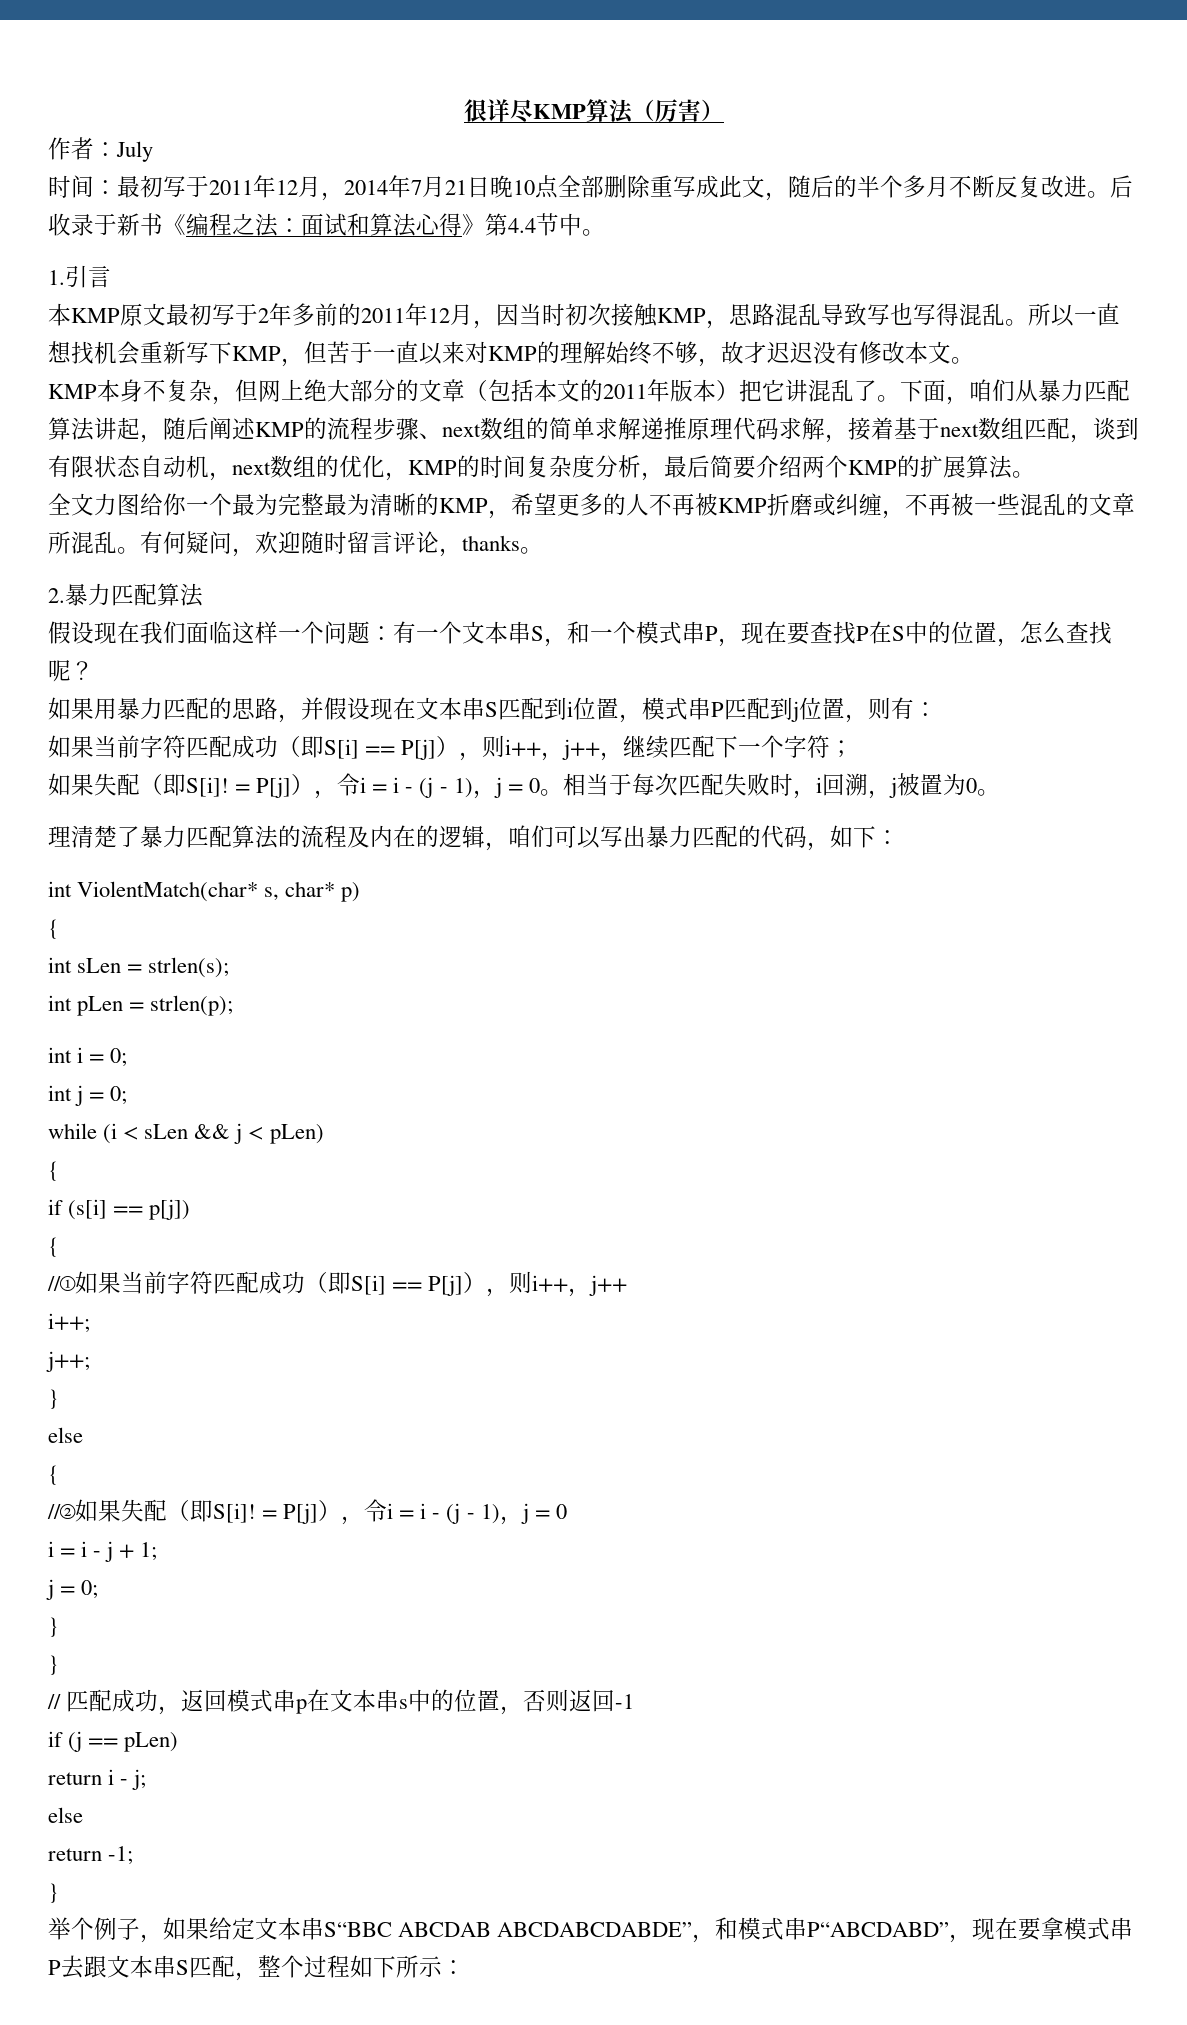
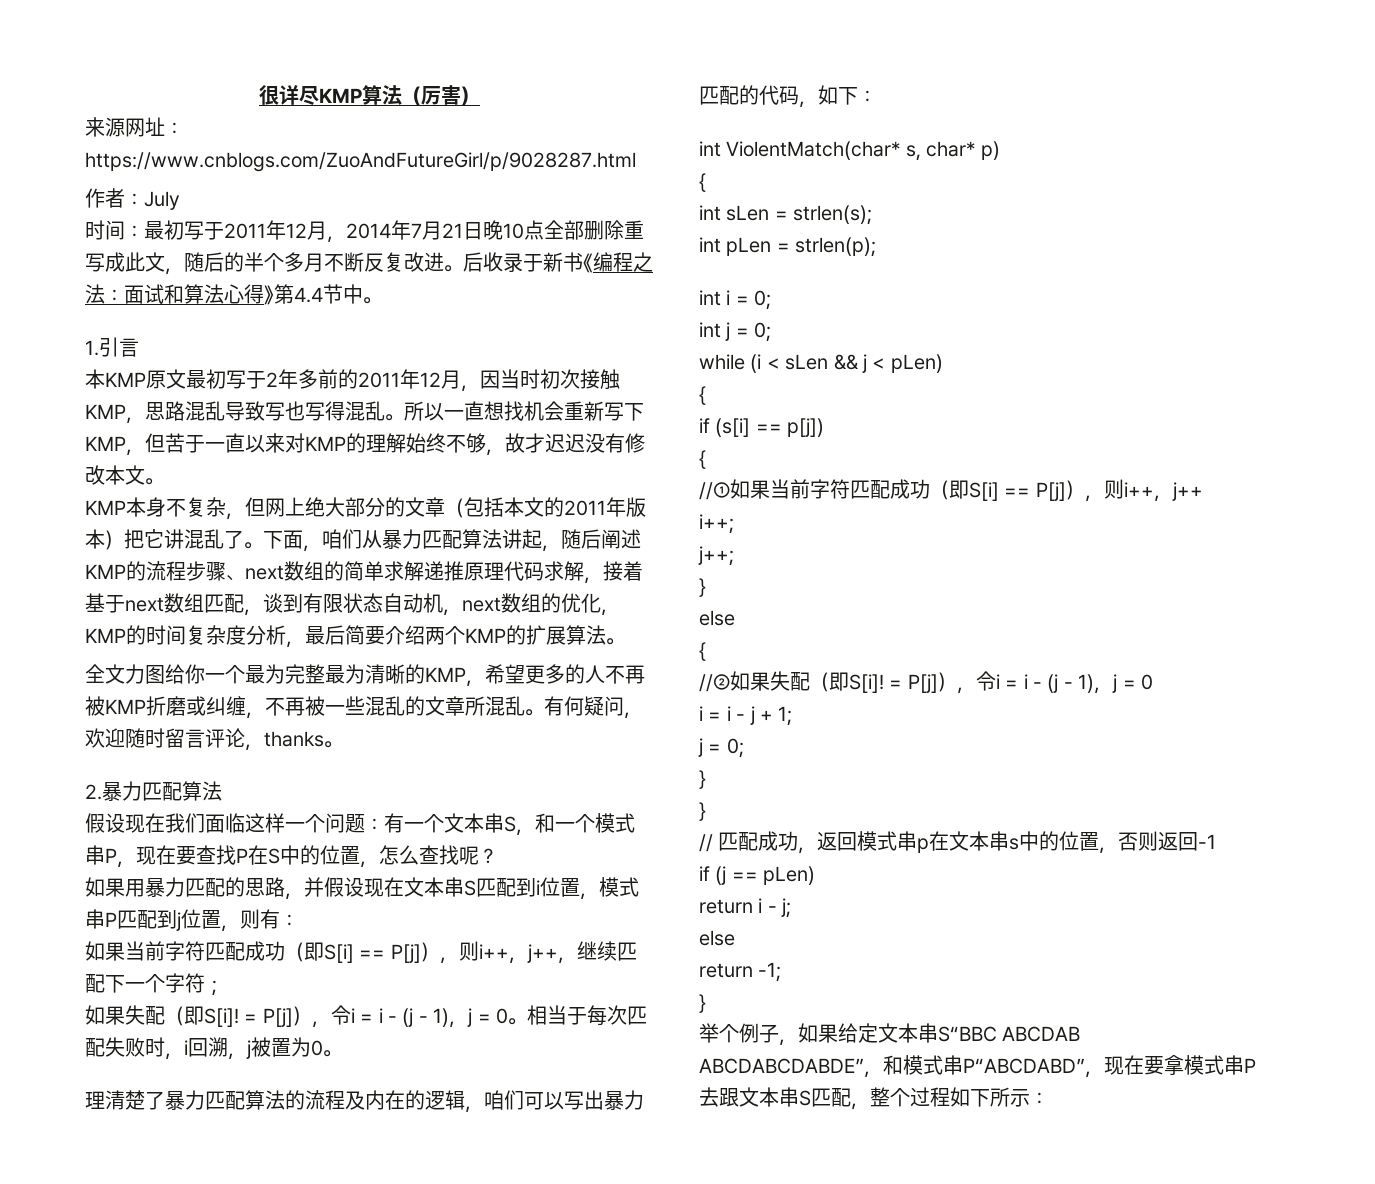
+ 来源网址：https://www.cnblogs.com/ZuoAndFutureGirl/p/9028287.html

